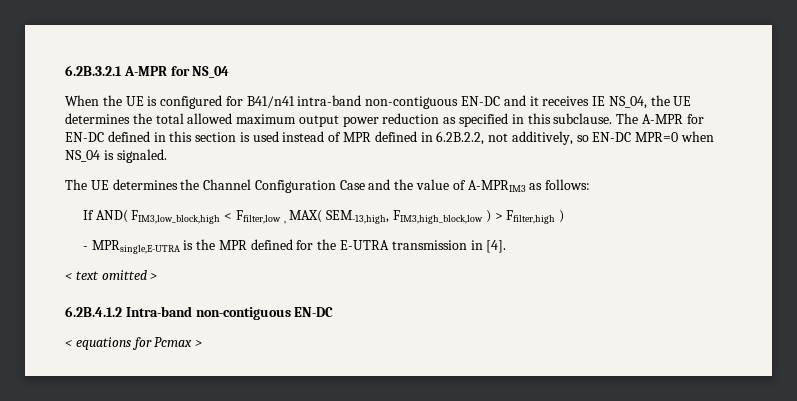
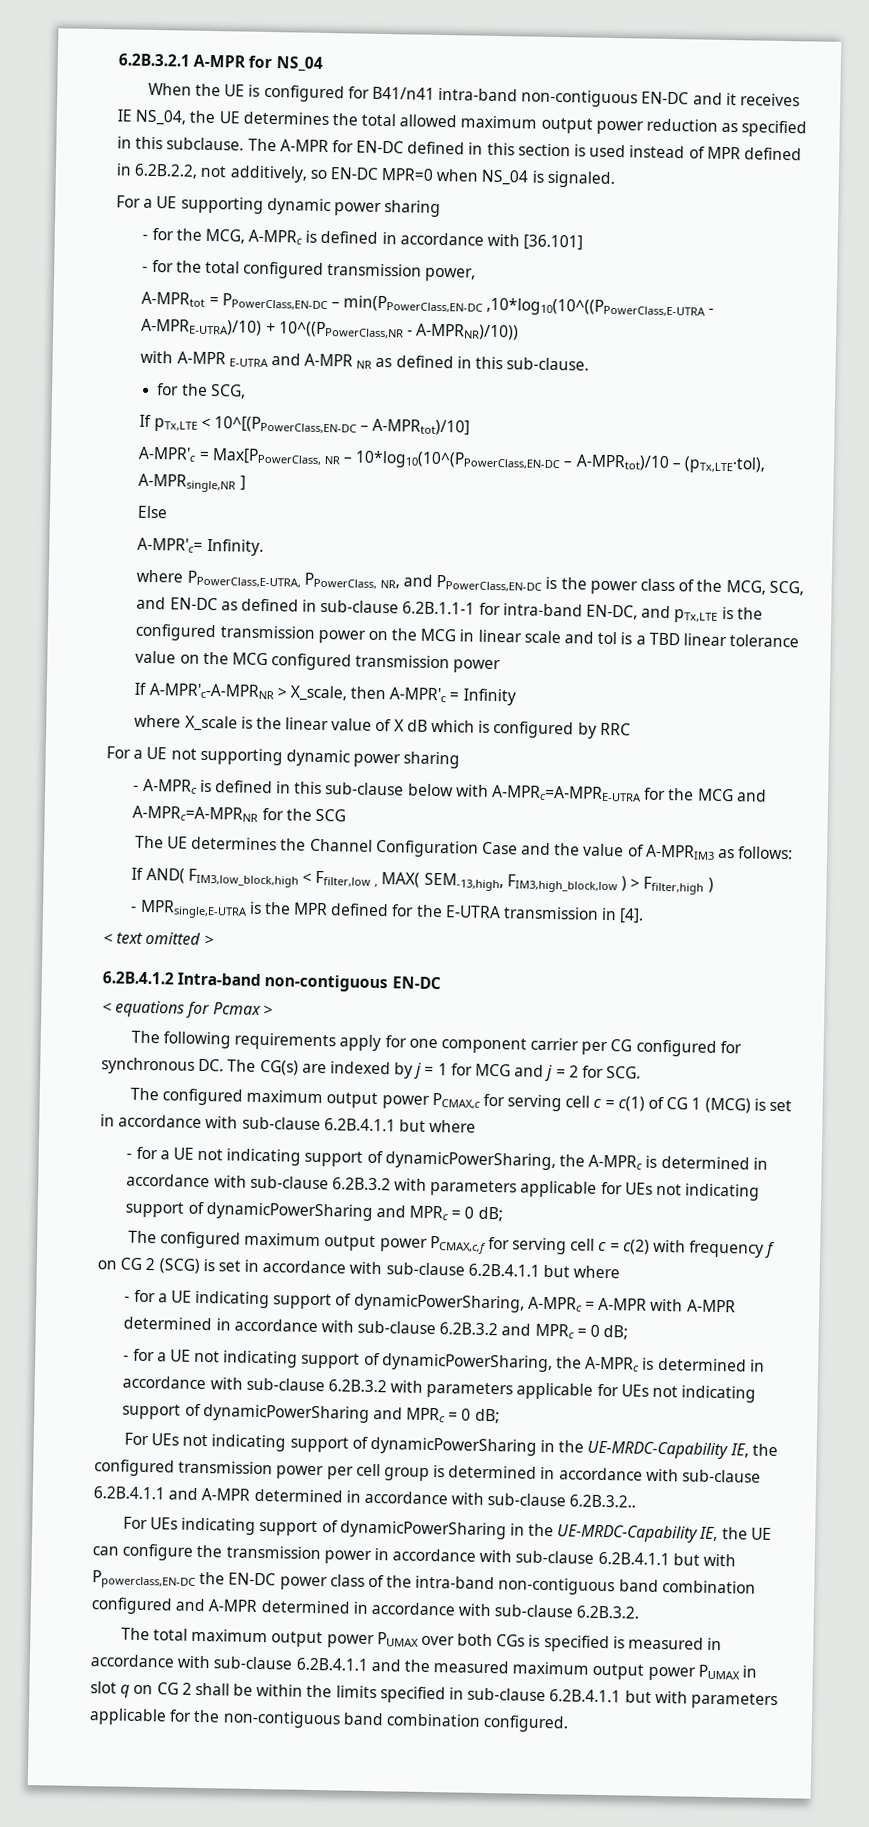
+ For a UE supporting dynamic power sharing
+ - for the MCG, A-MPRc is defined in accordance with [36.101]
+ - for the total configured transmission power,
+ A-MPRtot = PPowerClass,EN-DC – min(PPowerClass,EN-DC ,10*log10(10^((PPowerClass,E-UTRA - A-MPRE-UTRA)/10) + 10^((PPowerClass,NR - A-MPRNR)/10))
+ with A-MPR E-UTRA and A-MPR NR as defined in this sub-clause.
+ for the SCG,
+ If pTx,LTE < 10^[(PPowerClass,EN-DC – A-MPRtot)/10]
+ A-MPR'c = Max[PPowerClass, NR – 10*log10(10^(PPowerClass,EN-DC – A-MPRtot)/10 – (pTx,LTE·tol), A-MPRsingle,NR ]
+ Else
+ A-MPR'c= Infinity.
+ where PPowerClass,E-UTRA, PPowerClass, NR, and PPowerClass,EN-DC is the power class of the MCG, SCG, and EN-DC as defined in sub-clause 6.2B.1.1-1 for intra-band EN-DC, and pTx,LTE is the configured transmission power on the MCG in linear scale and tol is a TBD linear tolerance value on the MCG configured transmission power
+ If A-MPR'c-A-MPRNR > X_scale, then A-MPR'c = Infinity
+ where X_scale is the linear value of X dB which is configured by RRC
+ For a UE not supporting dynamic power sharing
+ - A-MPRc is defined in this sub-clause below with A-MPRc=A-MPRE-UTRA for the MCG and A-MPRc=A-MPRNR for the SCG
+ The following requirements apply for one component carrier per CG configured for synchronous DC. The CG(s) are indexed by j = 1 for MCG and j = 2 for SCG.
+ The configured maximum output power PCMAX,c for serving cell c = c(1) of CG 1 (MCG) is set in accordance with sub-clause 6.2B.4.1.1 but where
+ - for a UE not indicating support of dynamicPowerSharing, the A-MPRc is determined in accordance with sub-clause 6.2B.3.2 with parameters applicable for UEs not indicating support of dynamicPowerSharing and MPRc = 0 dB;
+ The configured maximum output power PCMAX,c,f for serving cell c = c(2) with frequency f on CG 2 (SCG) is set in accordance with sub-clause 6.2B.4.1.1 but where
+ - for a UE indicating support of dynamicPowerSharing, A-MPRc = A-MPR with A-MPR determined in accordance with sub-clause 6.2B.3.2 and MPRc = 0 dB;
+ - for a UE not indicating support of dynamicPowerSharing, the A-MPRc is determined in accordance with sub-clause 6.2B.3.2 with parameters applicable for UEs not indicating support of dynamicPowerSharing and MPRc = 0 dB;
+ For UEs not indicating support of dynamicPowerSharing in the UE-MRDC-Capability IE, the configured transmission power per cell group is determined in accordance with sub-clause 6.2B.4.1.1 and A-MPR determined in accordance with sub-clause 6.2B.3.2..
+ For UEs indicating support of dynamicPowerSharing in the UE-MRDC-Capability IE, the UE can configure the transmission power in accordance with sub-clause 6.2B.4.1.1 but with Ppowerclass,EN-DC the EN-DC power class of the intra-band non-contiguous band combination configured and A-MPR determined in accordance with sub-clause 6.2B.3.2.
+ The total maximum output power PUMAX over both CGs is specified is measured in accordance with sub-clause 6.2B.4.1.1 and the measured maximum output power PUMAX in slot q on CG 2 shall be within the limits specified in sub-clause 6.2B.4.1.1 but with parameters applicable for the non-contiguous band combination configured.

